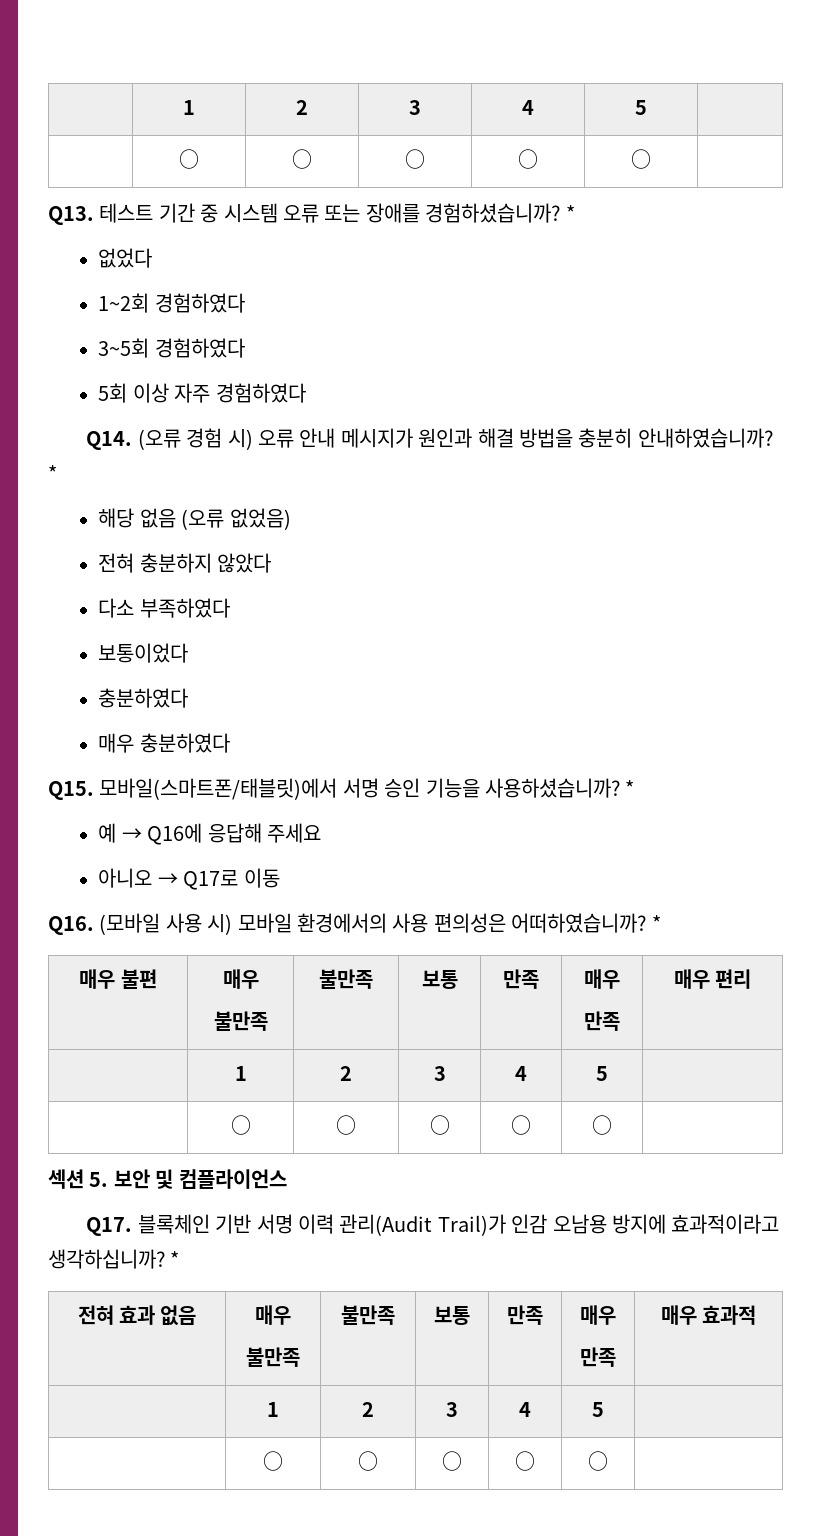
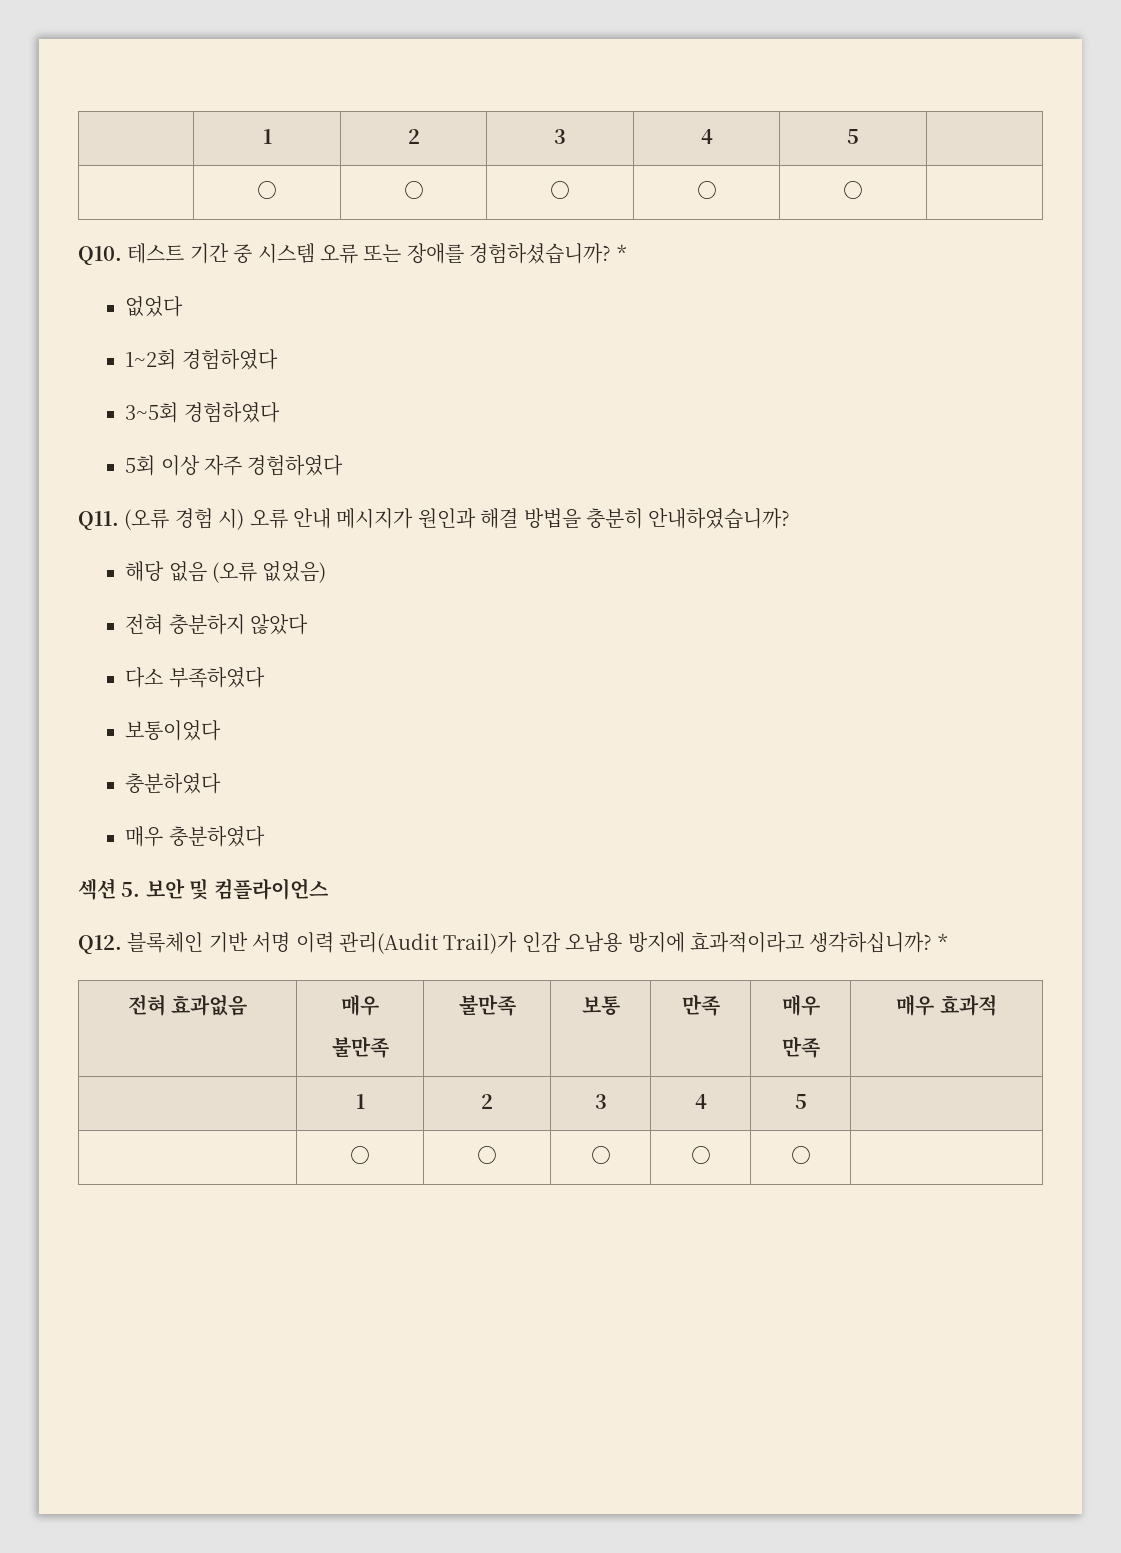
- Q13. 테스트 기간 중 시스템 오류 또는 장애를 경험하셨습니까?
+ Q10. 테스트 기간 중 시스템 오류 또는 장애를 경험하셨습니까?
- Q14. (오류 경험 시) 오류 안내 메시지가 원인과 해결 방법을 충분히 안내하였습니까? *
+ Q11. (오류 경험 시) 오류 안내 메시지가 원인과 해결 방법을 충분히 안내하였습니까?
- Q15. 모바일(스마트폰/태블릿)에서 서명 승인 기능을 사용하셨습니까? *
- 예 → Q16에 응답해 주세요
- 아니오 → Q17로 이동
- Q16. (모바일 사용 시) 모바일 환경에서의 사용 편의성은 어떠하였습니까? *
- 매우 불편 | 매우
- 불만족 | 불만족 | 보통 | 만족 | 매우
- 만족 | 매우 편리
- | 1 | 2 | 3 | 4 | 5 |
- | ○ | ○ | ○ | ○ | ○ |
- Q17. 블록체인 기반 서명 이력 관리(Audit Trail)가 인감 오남용 방지에 효과적이라고 생각하십니까?
+ Q12. 블록체인 기반 서명 이력 관리(Audit Trail)가 인감 오남용 방지에 효과적이라고 생각하십니까?
- 전혀 효과 없음 | 매우
+ 전혀 효과없음 | 매우

